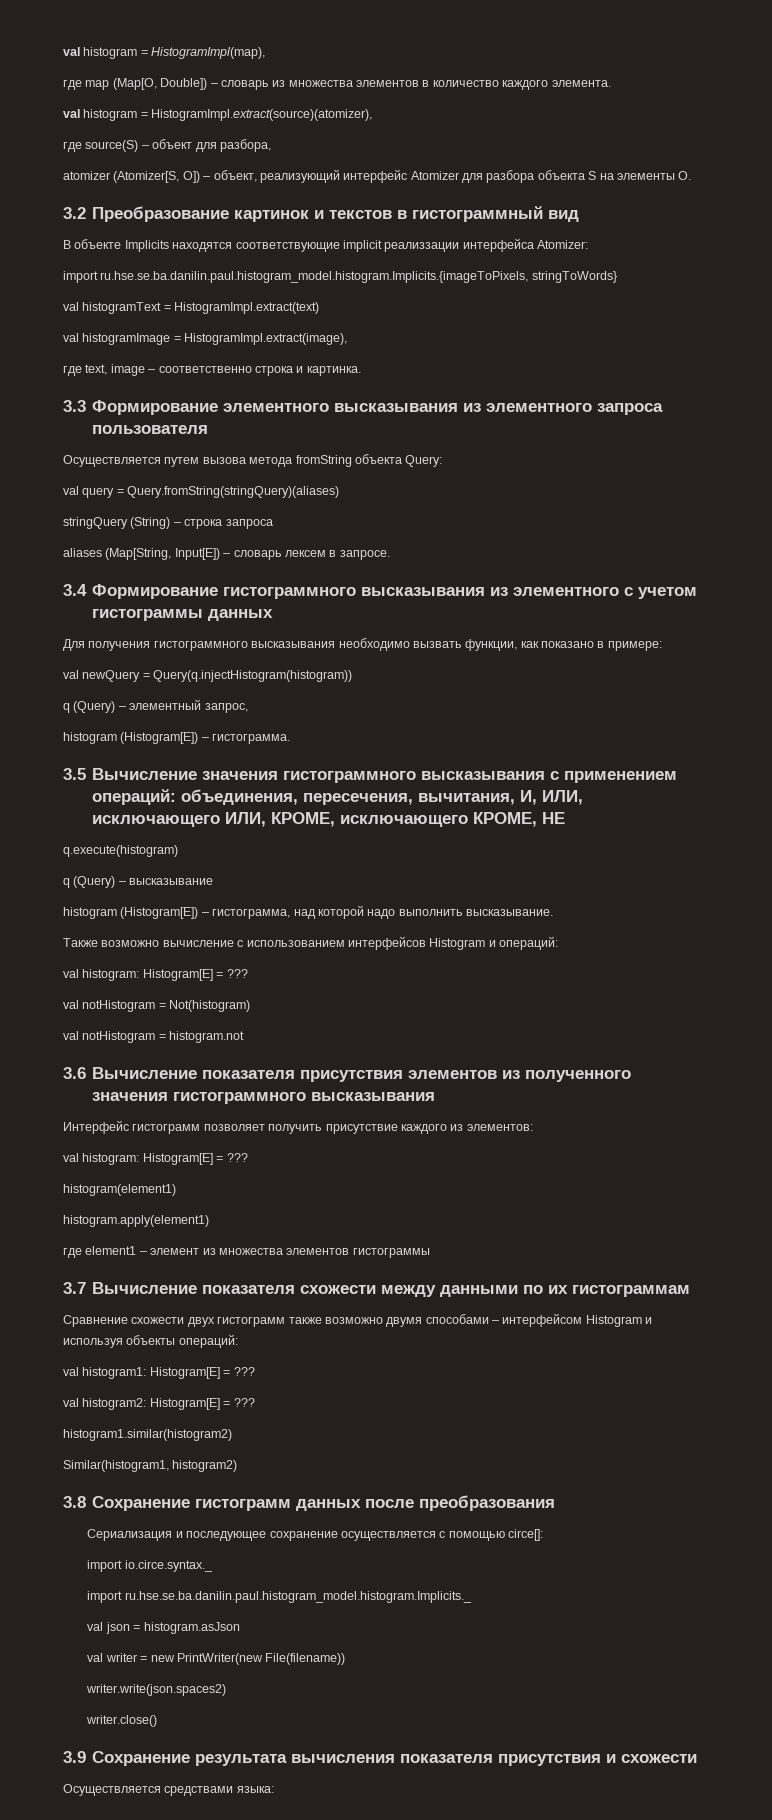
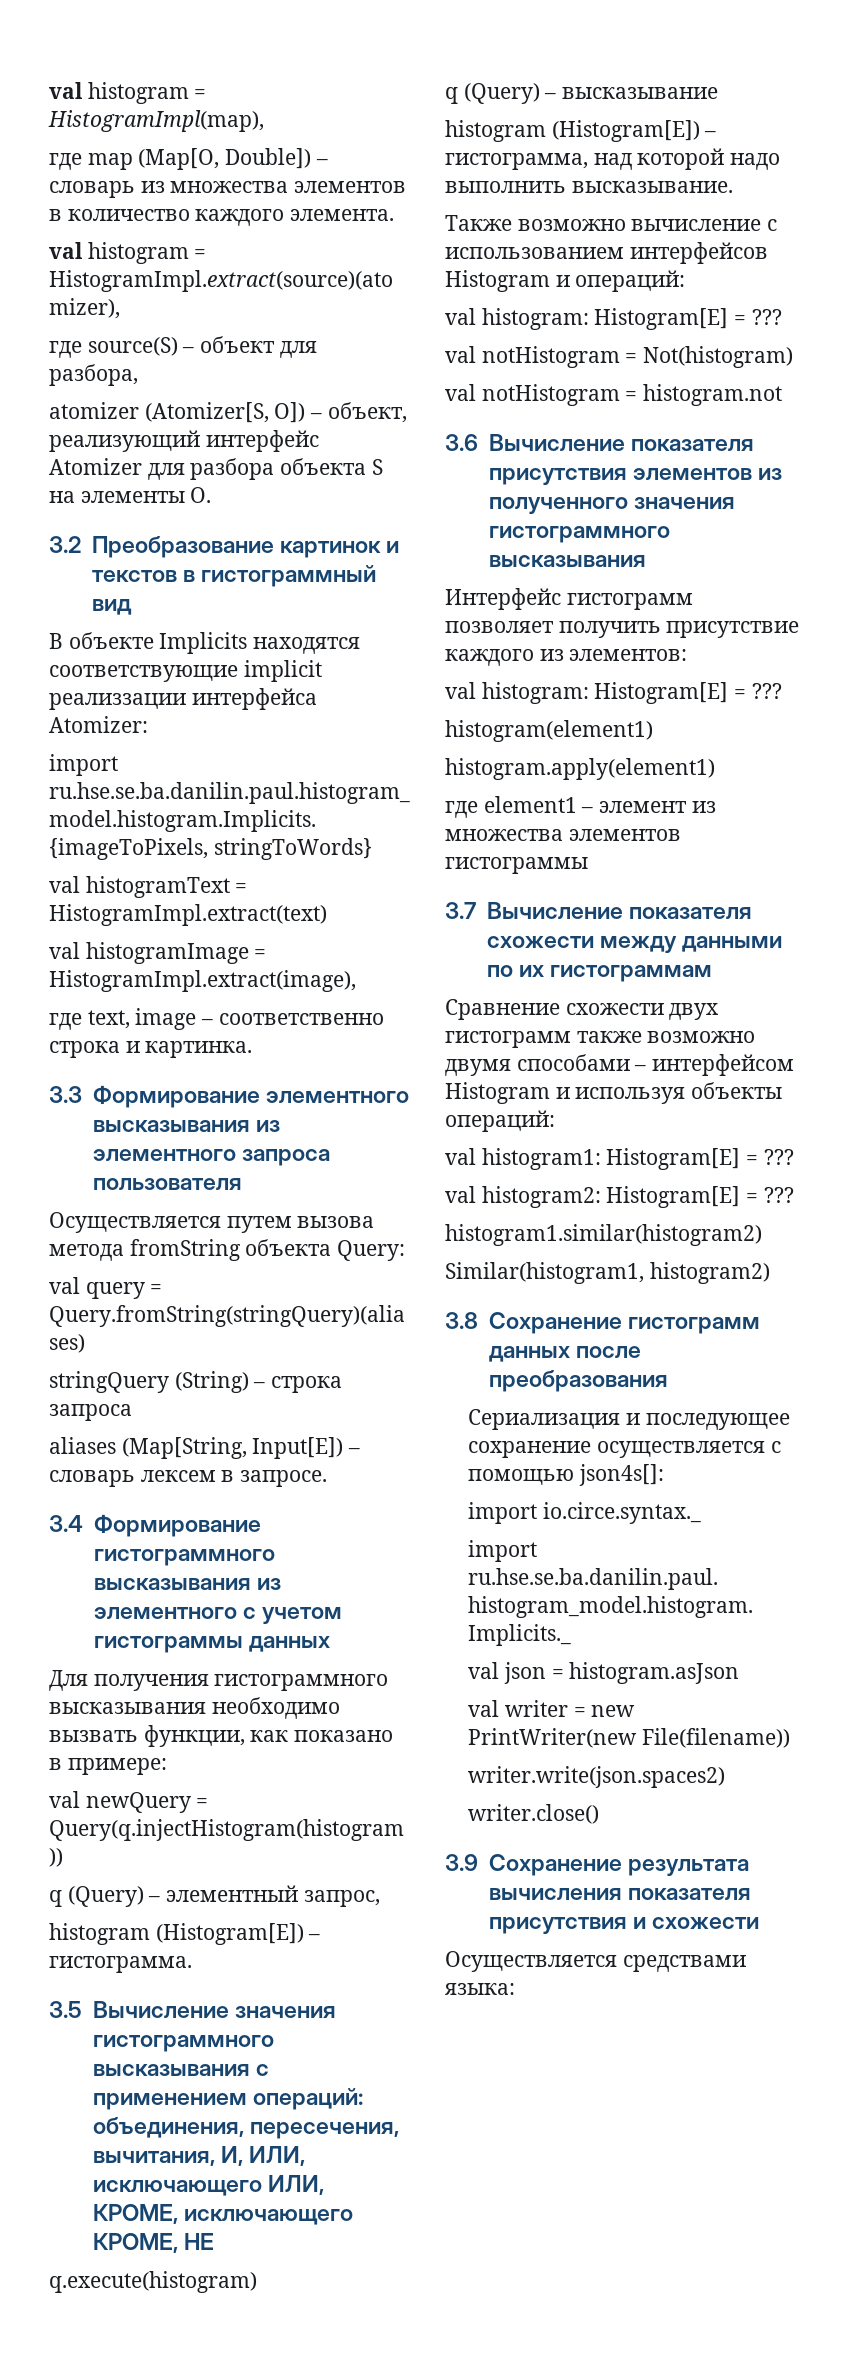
- Сериализация и последующее сохранение осуществляется с помощью circe[]:
+ Сериализация и последующее сохранение осуществляется с помощью json4s[]:

